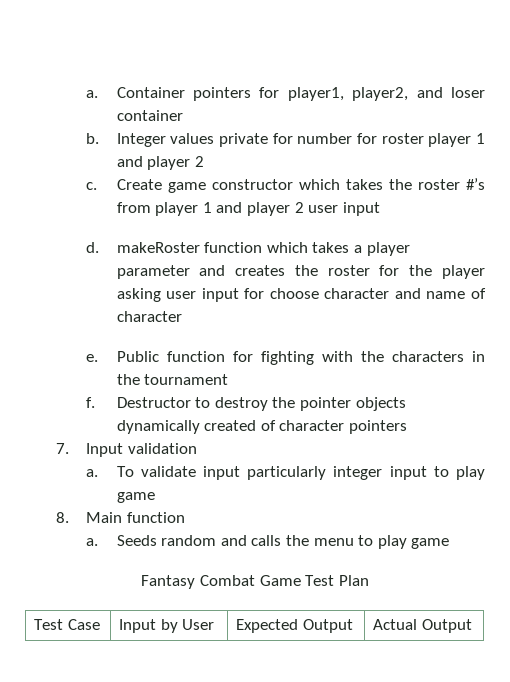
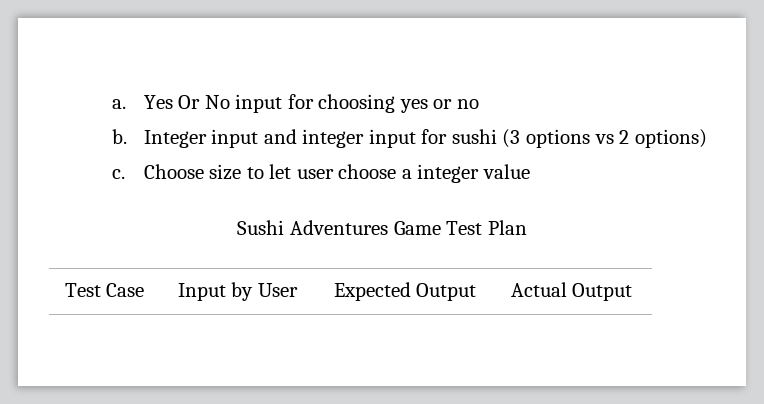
- a. Container pointers for player1, player2, and loser container
- b. Integer values private for number for roster player 1 and player 2
+ a. Yes Or No input for choosing yes or no
+ b. Integer input and integer input for sushi (3 options vs 2 options)
- Create game constructor which takes the roster #’s from player 1 and player 2 user input
- d. makeRoster function which takes a player parameter and creates the roster for the player asking user input for choose character and name of character
- e. Public function for fighting with the characters in the tournament
- f. Destructor to destroy the pointer objects dynamically created of character pointers
- 7. Input validation
- a. To validate input particularly integer input to play game
- 8. Main function
- a. Seeds random and calls the menu to play game
- Fantasy Combat Game Test Plan
+ Choose size to let user choose a integer value
+ Sushi Adventures Game Test Plan

